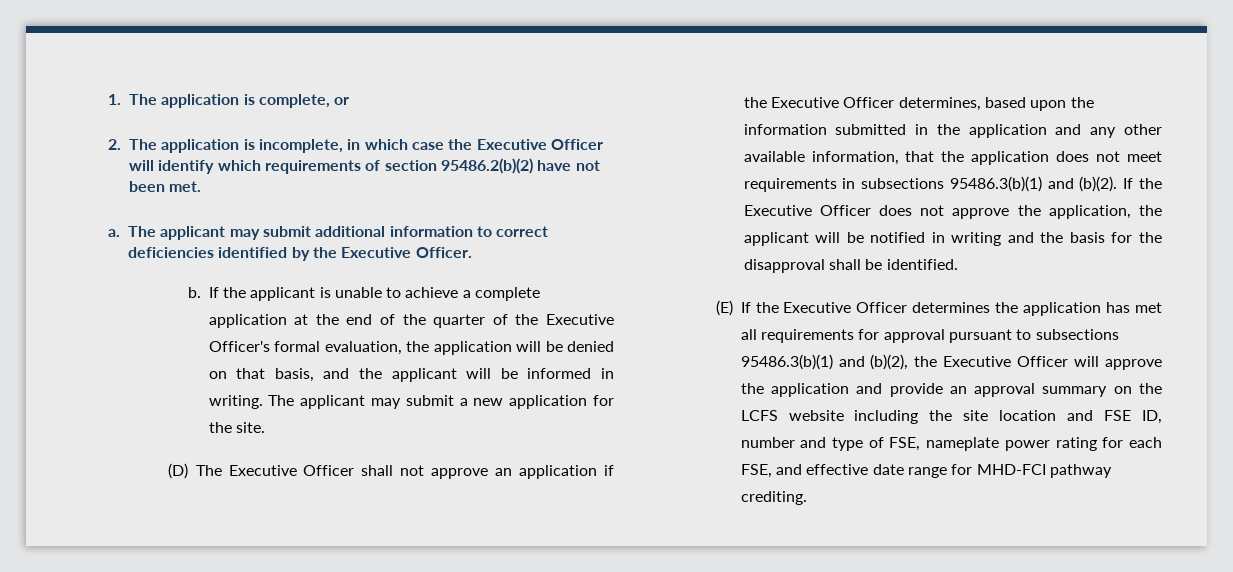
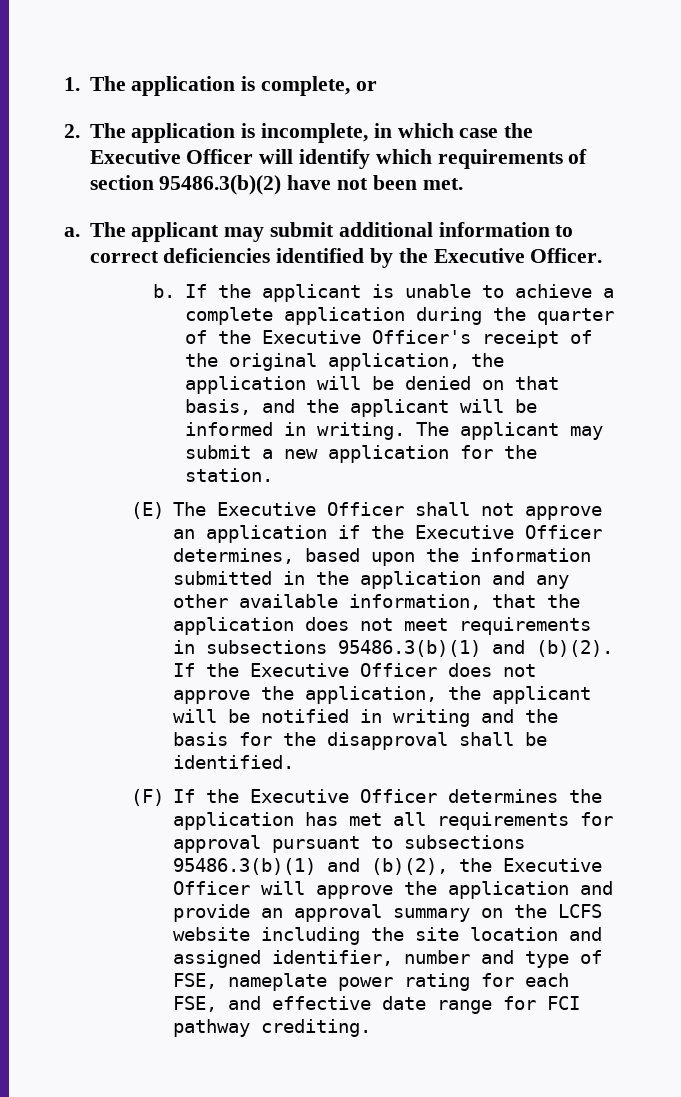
- 2. The application is incomplete, in which case the Executive Officer will identify which requirements of section 95486.2(b)(2) have not been met.
+ 2. The application is incomplete, in which case the Executive Officer will identify which requirements of section 95486.3(b)(2) have not been met.
- If the applicant is unable to achieve a complete application at the end of the quarter of the Executive Officer's formal evaluation, the application will be denied on that basis, and the applicant will be informed in writing.
+ If the applicant is unable to achieve a complete application during the quarter of the Executive Officer's receipt of the original application, the application will be denied on that basis, and the applicant will be informed in writing.
- The applicant may submit a new application for the site.
- (D) The Executive Officer shall not approve an application if the Executive Officer determines, based upon the information submitted in the application and any other available information, that the application does not meet requirements in subsections 95486.3(b)(1) and (b)(2).
+ The applicant may submit a new application for the station.
+ (E) The Executive Officer shall not approve an application if the Executive Officer determines, based upon the information submitted in the application and any other available information, that the application does not meet requirements in subsections 95486.3(b)(1) and (b)(2).
- (E) If the Executive Officer determines the application has met all requirements for approval pursuant to subsections 95486.3(b)(1) and (b)(2), the Executive Officer will approve the application and provide an approval summary on the LCFS website including the site location and FSE ID, number and type of FSE, nameplate power rating for each FSE, and effective date range for MHD-FCI pathway crediting.
+ (F) If the Executive Officer determines the application has met all requirements for approval pursuant to subsections 95486.3(b)(1) and (b)(2), the Executive Officer will approve the application and provide an approval summary on the LCFS website including the site location and assigned identifier, number and type of FSE, nameplate power rating for each FSE, and effective date range for FCI pathway crediting.

